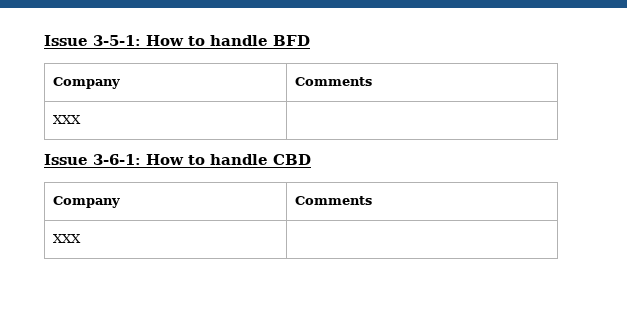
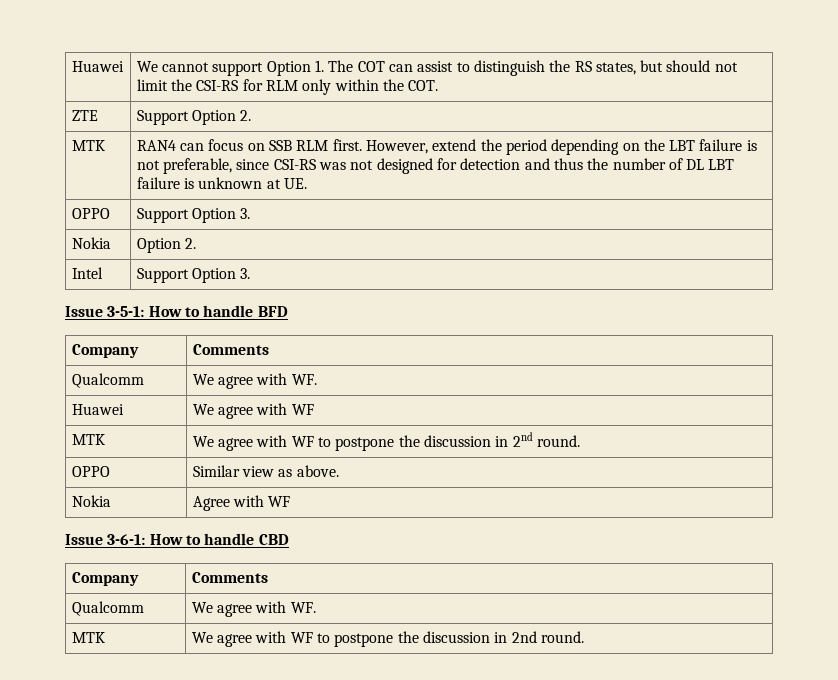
+ Huawei | We cannot support Option 1. The COT can assist to distinguish the RS states, but should not limit the CSI-RS for RLM only within the COT.
+ ZTE | Support Option 2.
+ MTK | RAN4 can focus on SSB RLM first. However, extend the period depending on the LBT failure is not preferable, since CSI-RS was not designed for detection and thus the number of DL LBT failure is unknown at UE.
+ OPPO | Support Option 3.
+ Nokia | Option 2.
+ Intel | Support Option 3.
  Issue 3-5-1: How to handle BFD
  Company | Comments
- XXX |
+ Qualcomm | We agree with WF.
+ Huawei | We agree with WF
+ MTK | We agree with WF to postpone the discussion in 2nd round.
+ OPPO | Similar view as above.
+ Nokia | Agree with WF
  Issue 3-6-1: How to handle CBD
  Company | Comments
- XXX |
+ Qualcomm | We agree with WF.
+ MTK | We agree with WF to postpone the discussion in 2nd round.

